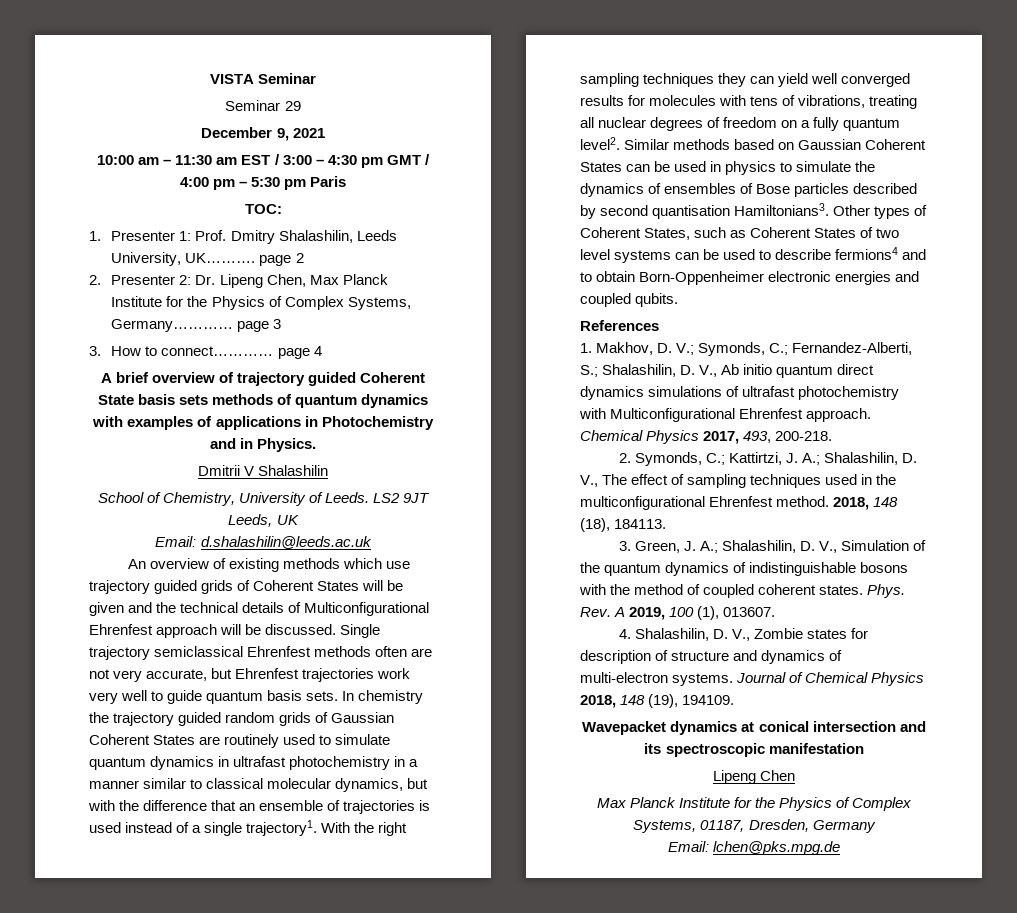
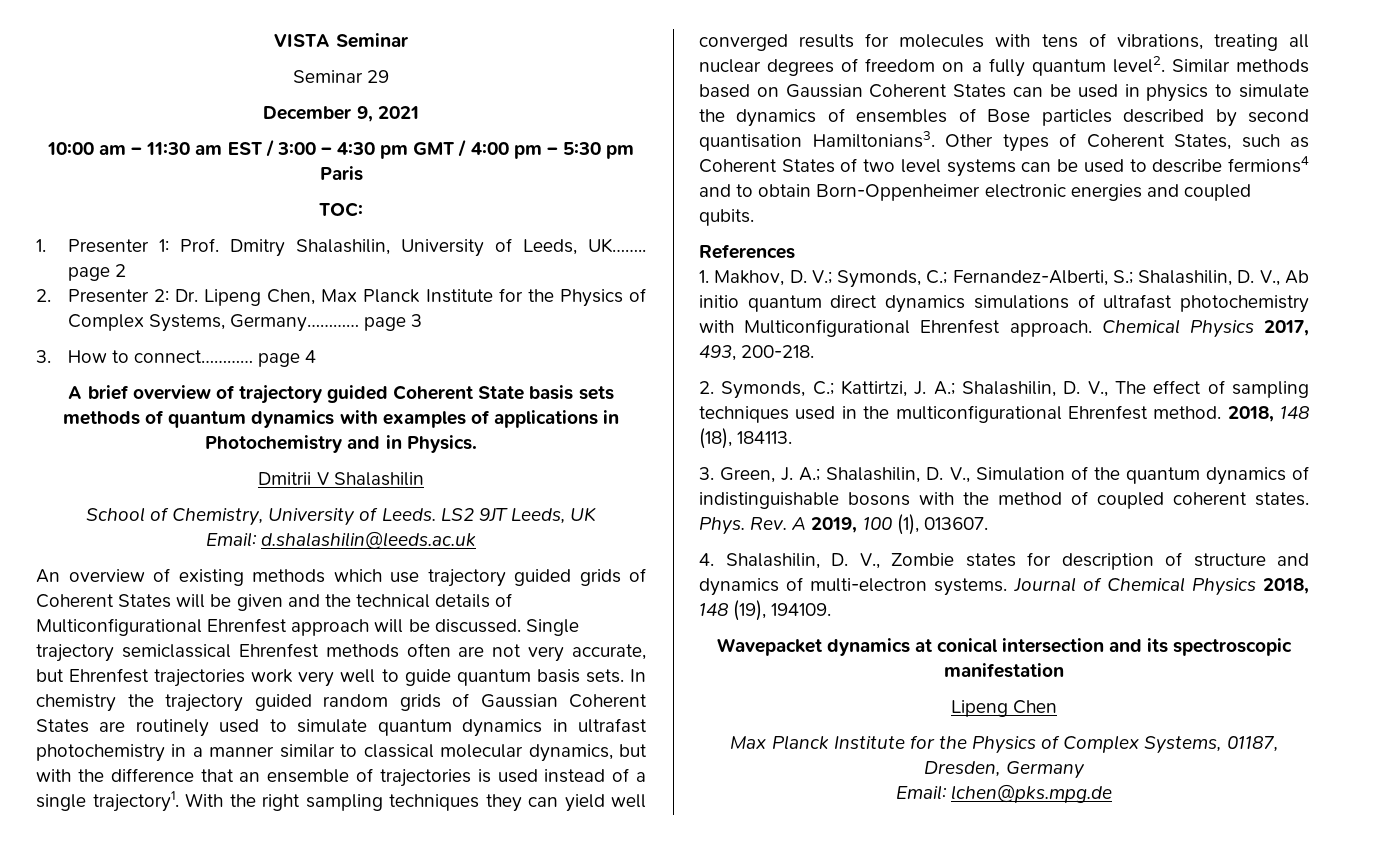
- 1. Presenter 1: Prof. Dmitry Shalashilin, Leeds University, UK………. page 2
+ 1. Presenter 1: Prof. Dmitry Shalashilin, University of Leeds, UK…….. page 2

